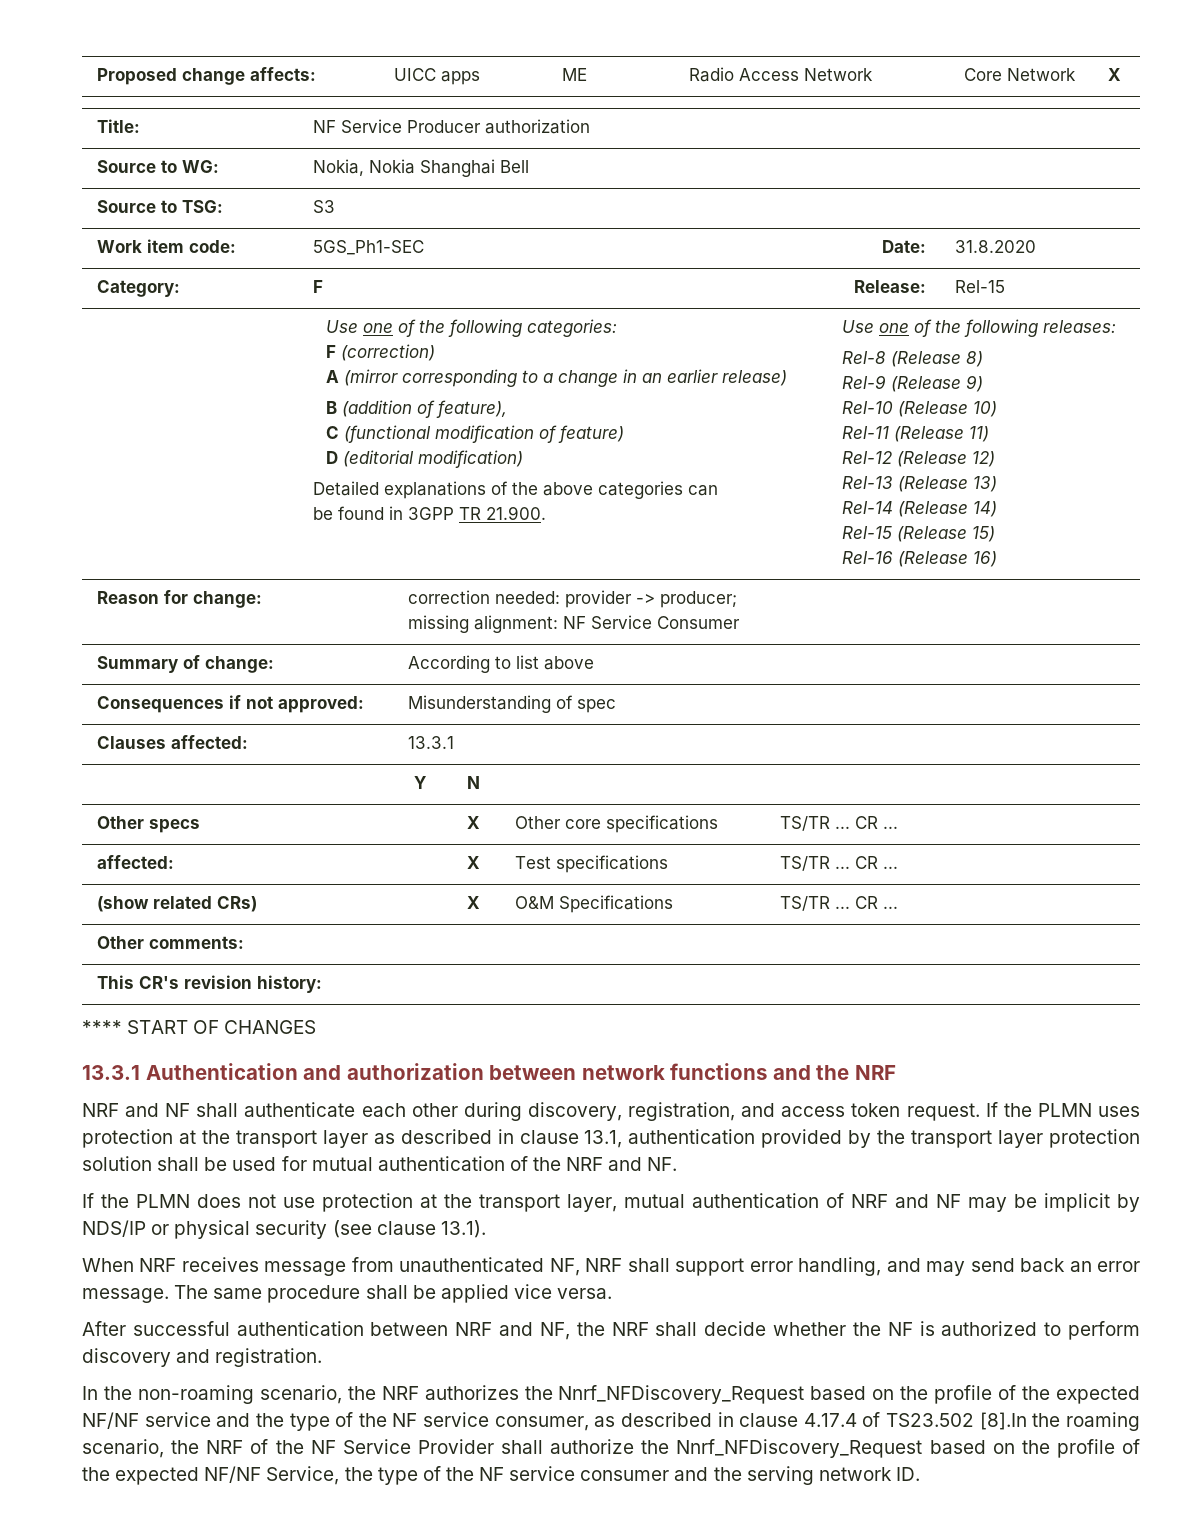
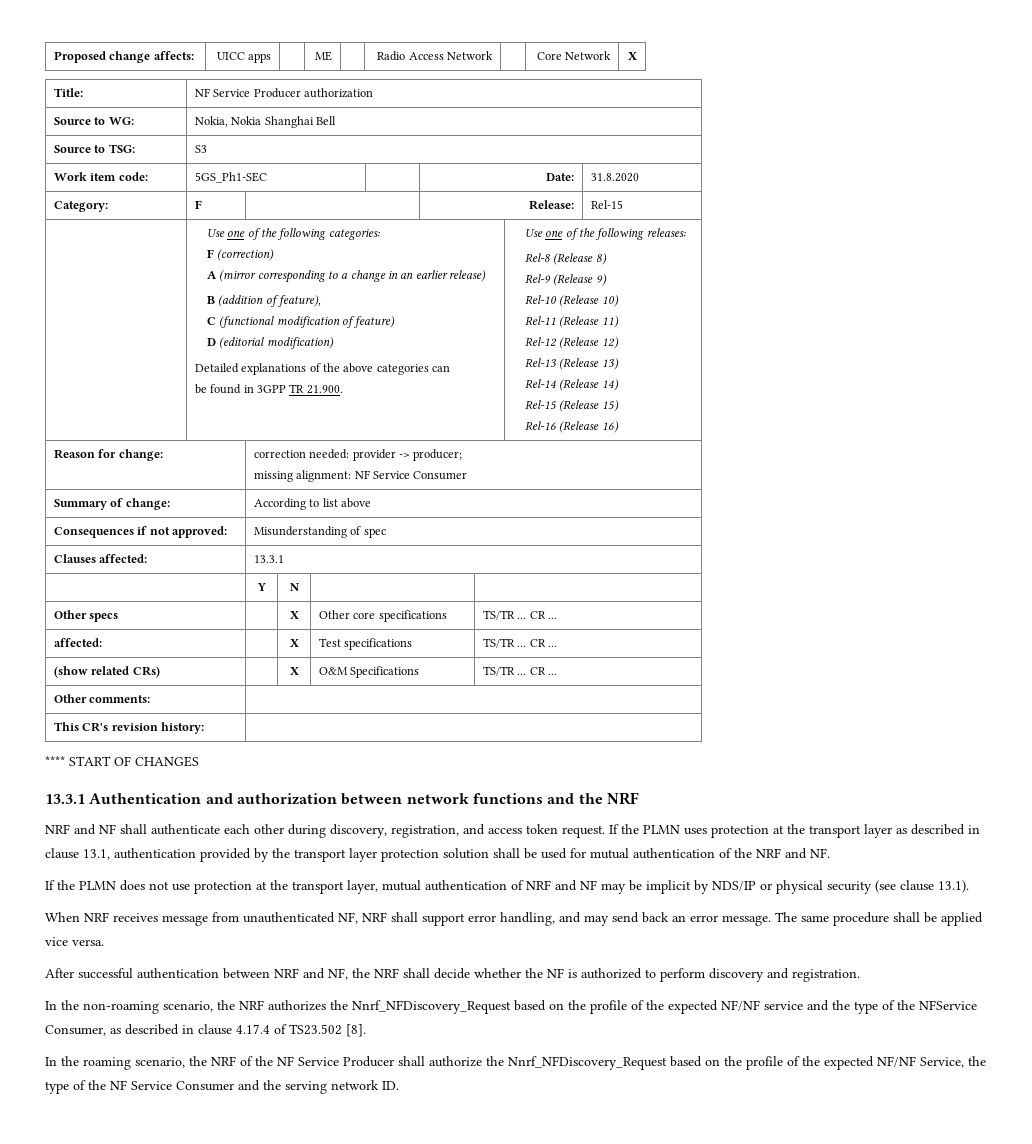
- In the non-roaming scenario, the NRF authorizes the Nnrf_NFDiscovery_Request based on the profile of the expected NF/NF service and the type of the NF service consumer, as described in clause 4.17.4 of TS23.502 [8].In the roaming scenario, the NRF of the NF Service Provider shall authorize the Nnrf_NFDiscovery_Request based on the profile of the expected NF/NF Service, the type of the NF service consumer and the serving network ID.
+ In the non-roaming scenario, the NRF authorizes the Nnrf_NFDiscovery_Request based on the profile of the expected NF/NF service and the type of the NFService Consumer, as described in clause 4.17.4 of TS23.502 [8].
+ In the roaming scenario, the NRF of the NF Service Producer shall authorize the Nnrf_NFDiscovery_Request based on the profile of the expected NF/NF Service, the type of the NF Service Consumer and the serving network ID.

